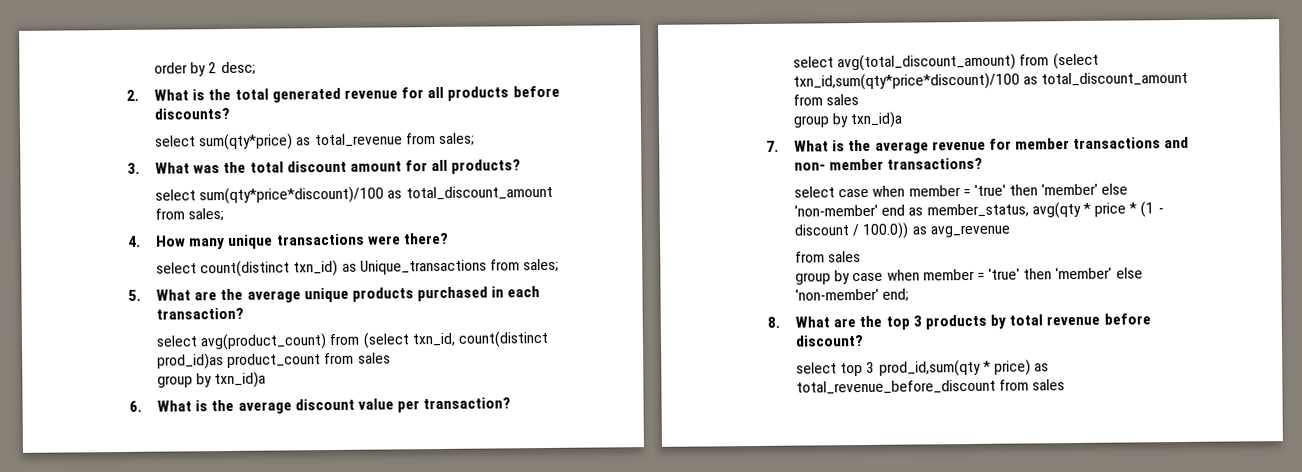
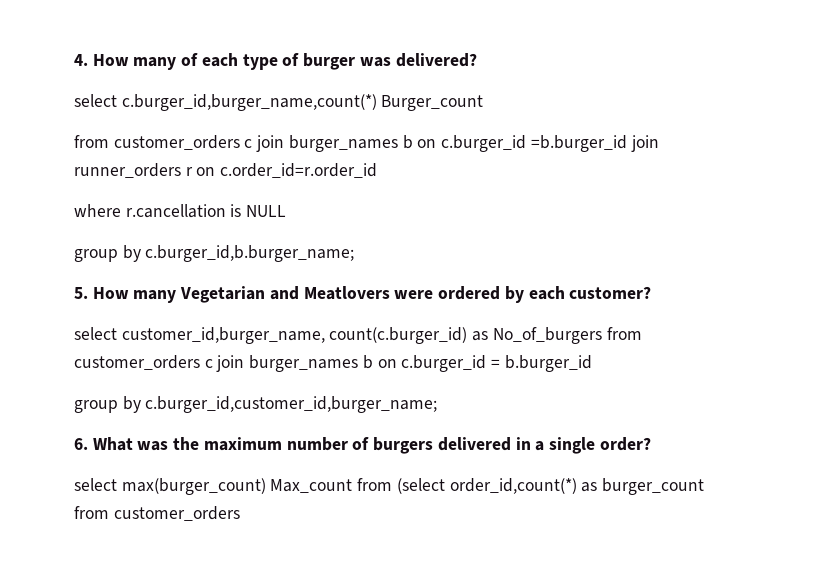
- order by 2 desc;
- 2. What is the total generated revenue for all products before discounts?
- select sum(qty*price) as total_revenue from sales;
- 3. What was the total discount amount for all products?
- select sum(qty*price*discount)/100 as total_discount_amount from sales;
- 4. How many unique transactions were there?
- select count(distinct txn_id) as Unique_transactions from sales;
- 5. What are the average unique products purchased in each transaction?
- select avg(product_count) from (select txn_id, count(distinct prod_id)as product_count from sales
- group by txn_id)a
- 6. What is the average discount value per transaction?
- select avg(total_discount_amount) from (select txn_id,sum(qty*price*discount)/100 as total_discount_amount from sales
- group by txn_id)a
- 7. What is the average revenue for member transactions and non- member transactions?
- select case when member = 'true' then 'member' else 'non-member' end as member_status, avg(qty * price * (1 - discount / 100.0)) as avg_revenue
- from sales
- group by case when member = 'true' then 'member' else 'non-member' end;
- 8. What are the top 3 products by total revenue before discount?
- select top 3 prod_id,sum(qty * price) as total_revenue_before_discount from sales
+ 4. How many of each type of burger was delivered?
+ select c.burger_id,burger_name,count(*) Burger_count
+ from customer_orders c join burger_names b on c.burger_id =b.burger_id join runner_orders r on c.order_id=r.order_id
+ where r.cancellation is NULL
+ group by c.burger_id,b.burger_name;
+ 5. How many Vegetarian and Meatlovers were ordered by each customer?
+ select customer_id,burger_name, count(c.burger_id) as No_of_burgers from customer_orders c join burger_names b on c.burger_id = b.burger_id
+ group by c.burger_id,customer_id,burger_name;
+ 6. What was the maximum number of burgers delivered in a single order?
+ select max(burger_count) Max_count from (select order_id,count(*) as burger_count from customer_orders

